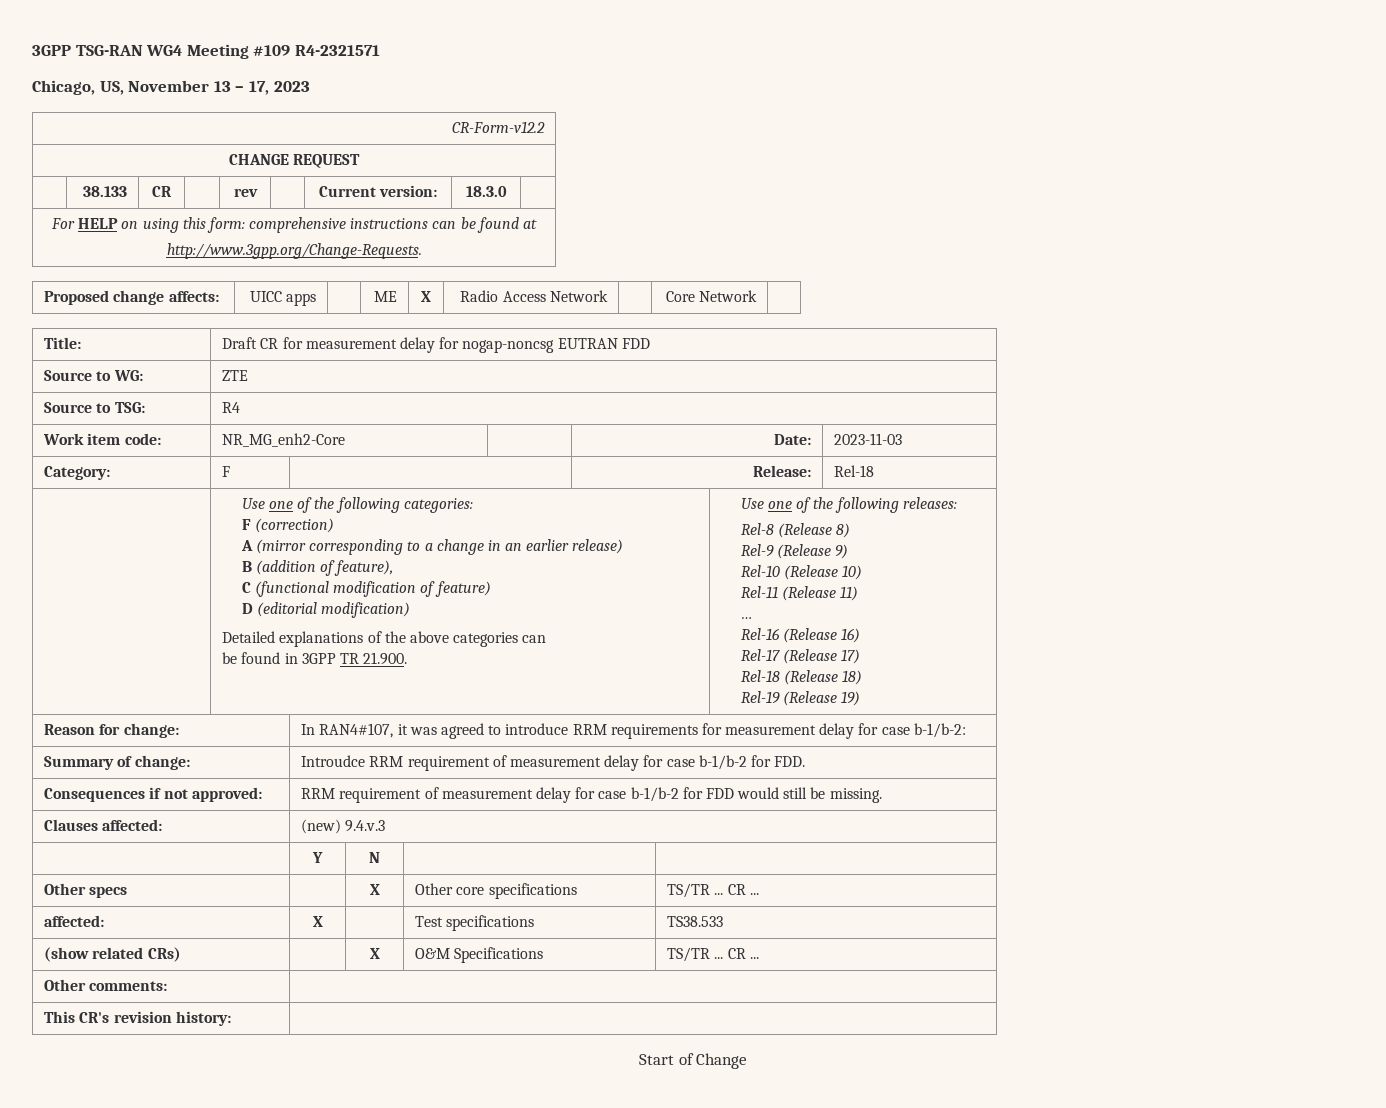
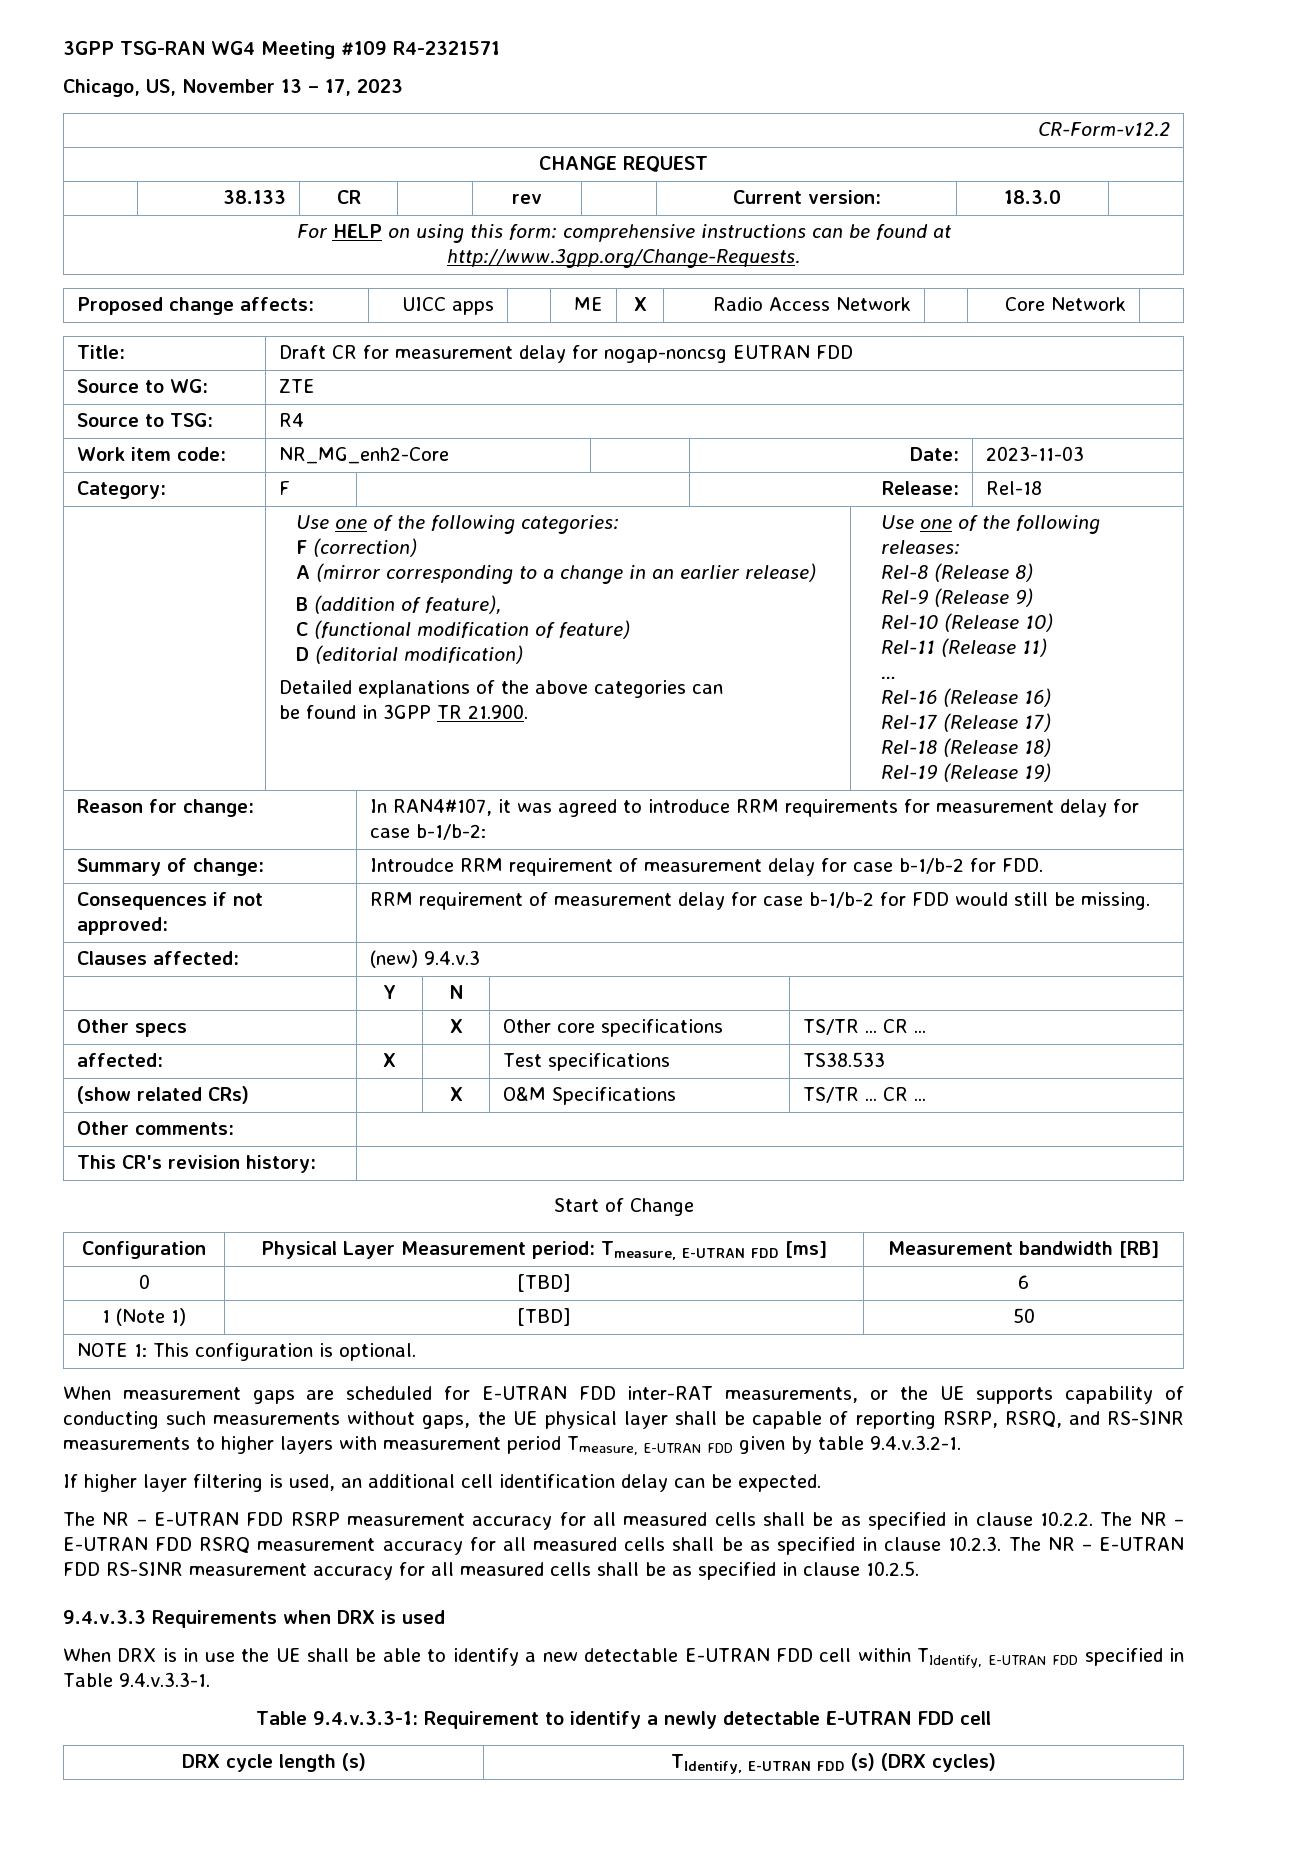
+ Configuration | Physical Layer Measurement period: Tmeasure, E-UTRAN FDD [ms] | Measurement bandwidth [RB]
+ 0 | [TBD] | 6
+ 1 (Note 1) | [TBD] | 50
+ NOTE 1: This configuration is optional.
+ When measurement gaps are scheduled for E-UTRAN FDD inter-RAT measurements, or the UE supports capability of conducting such measurements without gaps, the UE physical layer shall be capable of reporting RSRP, RSRQ, and RS-SINR measurements to higher layers with measurement period Tmeasure, E-UTRAN FDD given by table 9.4.v.3.2-1.
+ If higher layer filtering is used, an additional cell identification delay can be expected.
+ The NR – E-UTRAN FDD RSRP measurement accuracy for all measured cells shall be as specified in clause 10.2.2. The NR – E-UTRAN FDD RSRQ measurement accuracy for all measured cells shall be as specified in clause 10.2.3. The NR – E-UTRAN FDD RS-SINR measurement accuracy for all measured cells shall be as specified in clause 10.2.5.
+ 9.4.v.3.3 Requirements when DRX is used
+ When DRX is in use the UE shall be able to identify a new detectable E-UTRAN FDD cell within TIdentify, E-UTRAN FDD specified in Table 9.4.v.3.3-1.
+ Table 9.4.v.3.3-1: Requirement to identify a newly detectable E-UTRAN FDD cell
+ DRX cycle length (s) | TIdentify, E-UTRAN FDD (s) (DRX cycles)

